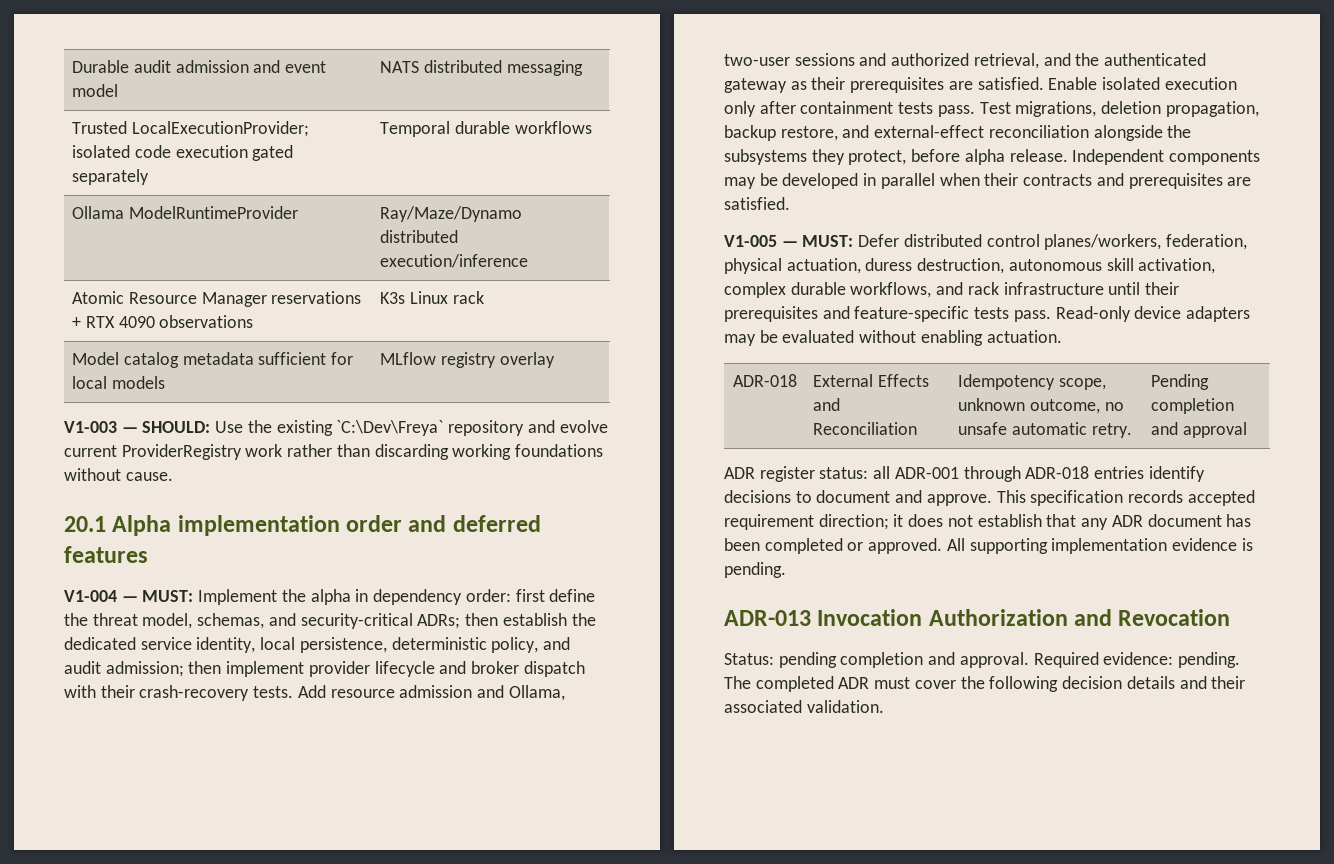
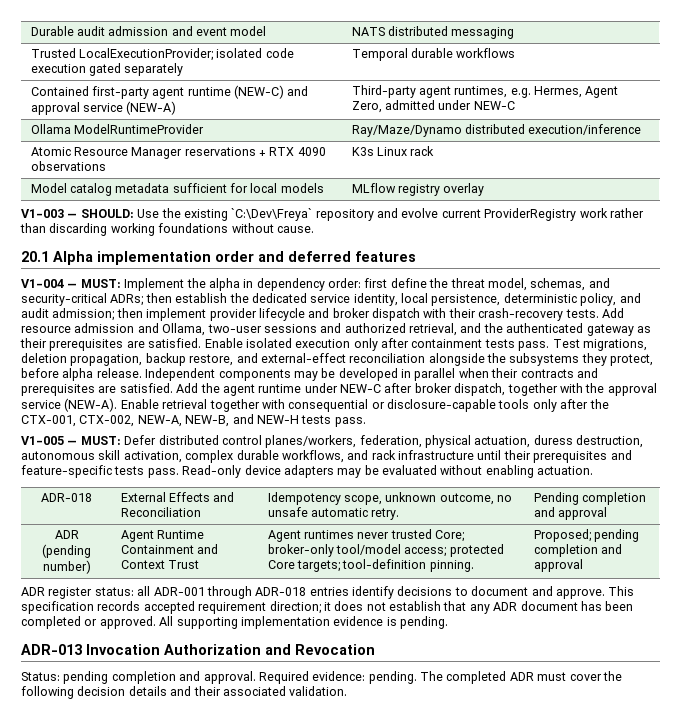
+ Contained first-party agent runtime (NEW-C) and approval service (NEW-A) | Third-party agent runtimes, e.g. Hermes, Agent Zero, admitted under NEW-C
+ Add the agent runtime under NEW-C after broker dispatch, together with the approval service (NEW-A). Enable retrieval together with consequential or disclosure-capable tools only after the CTX-001, CTX-002, NEW-A, NEW-B, and NEW-H tests pass.
+ ADR (pending number) | Agent Runtime Containment and Context Trust | Agent runtimes never trusted Core; broker-only tool/model access; protected Core targets; tool-definition pinning. | Proposed; pending completion and approval

